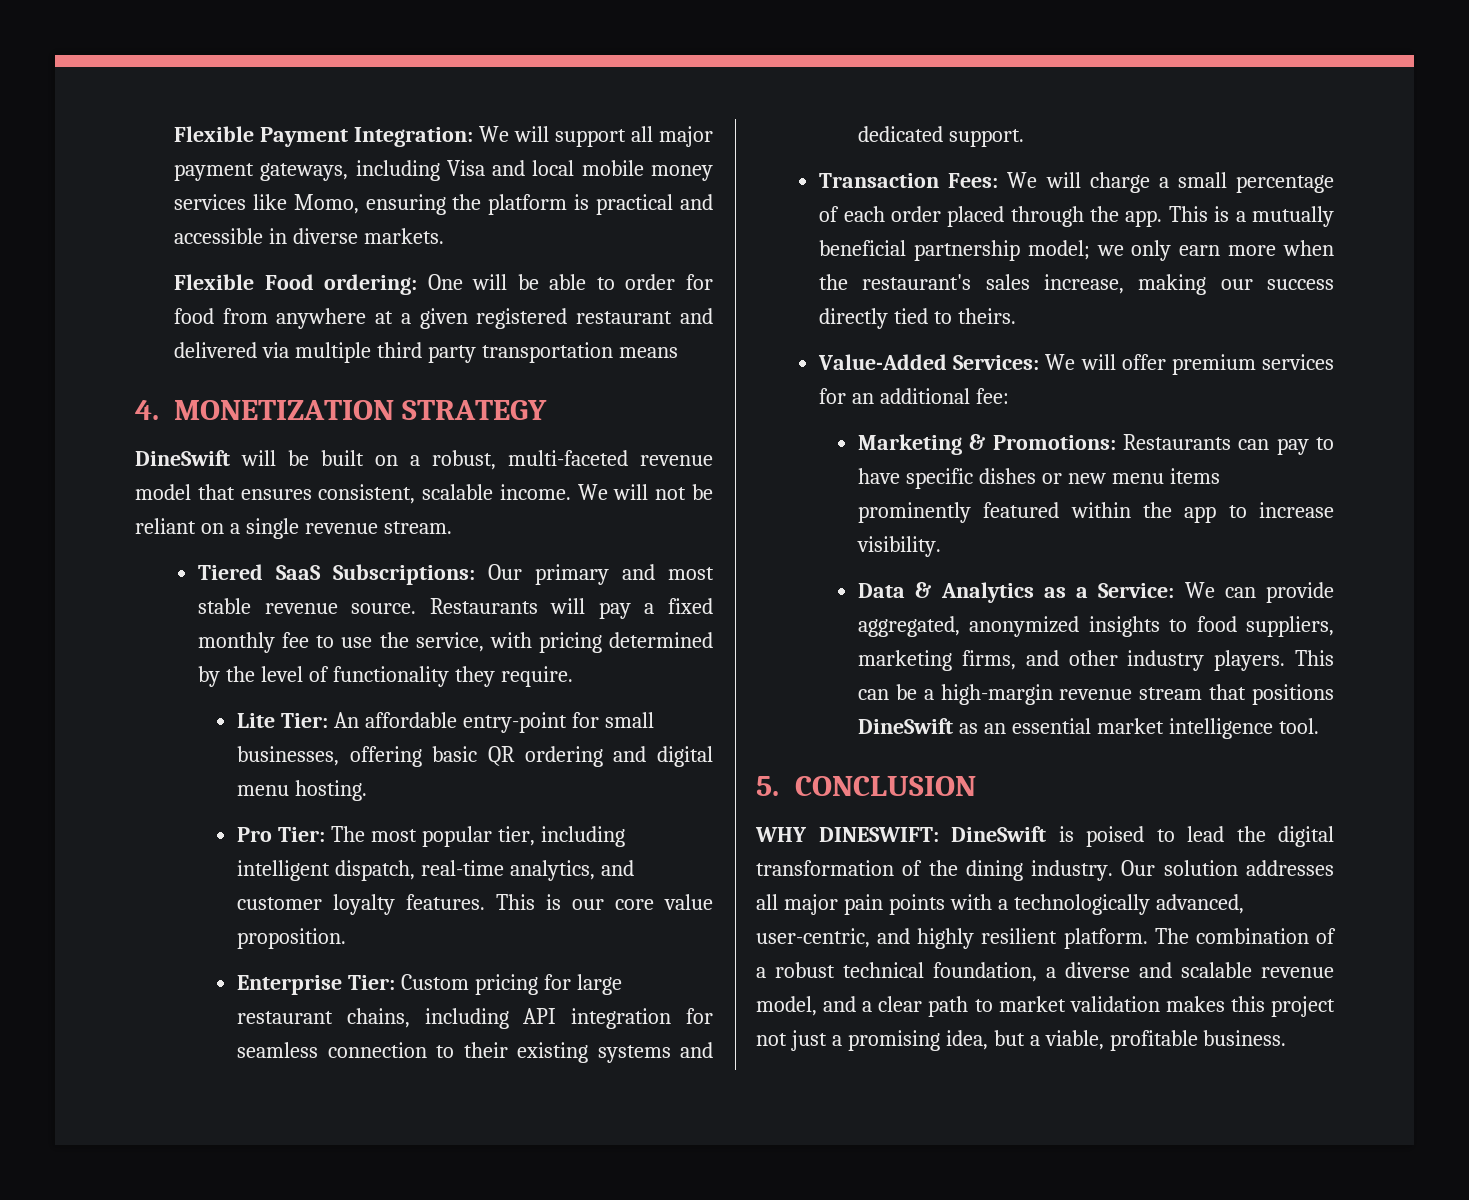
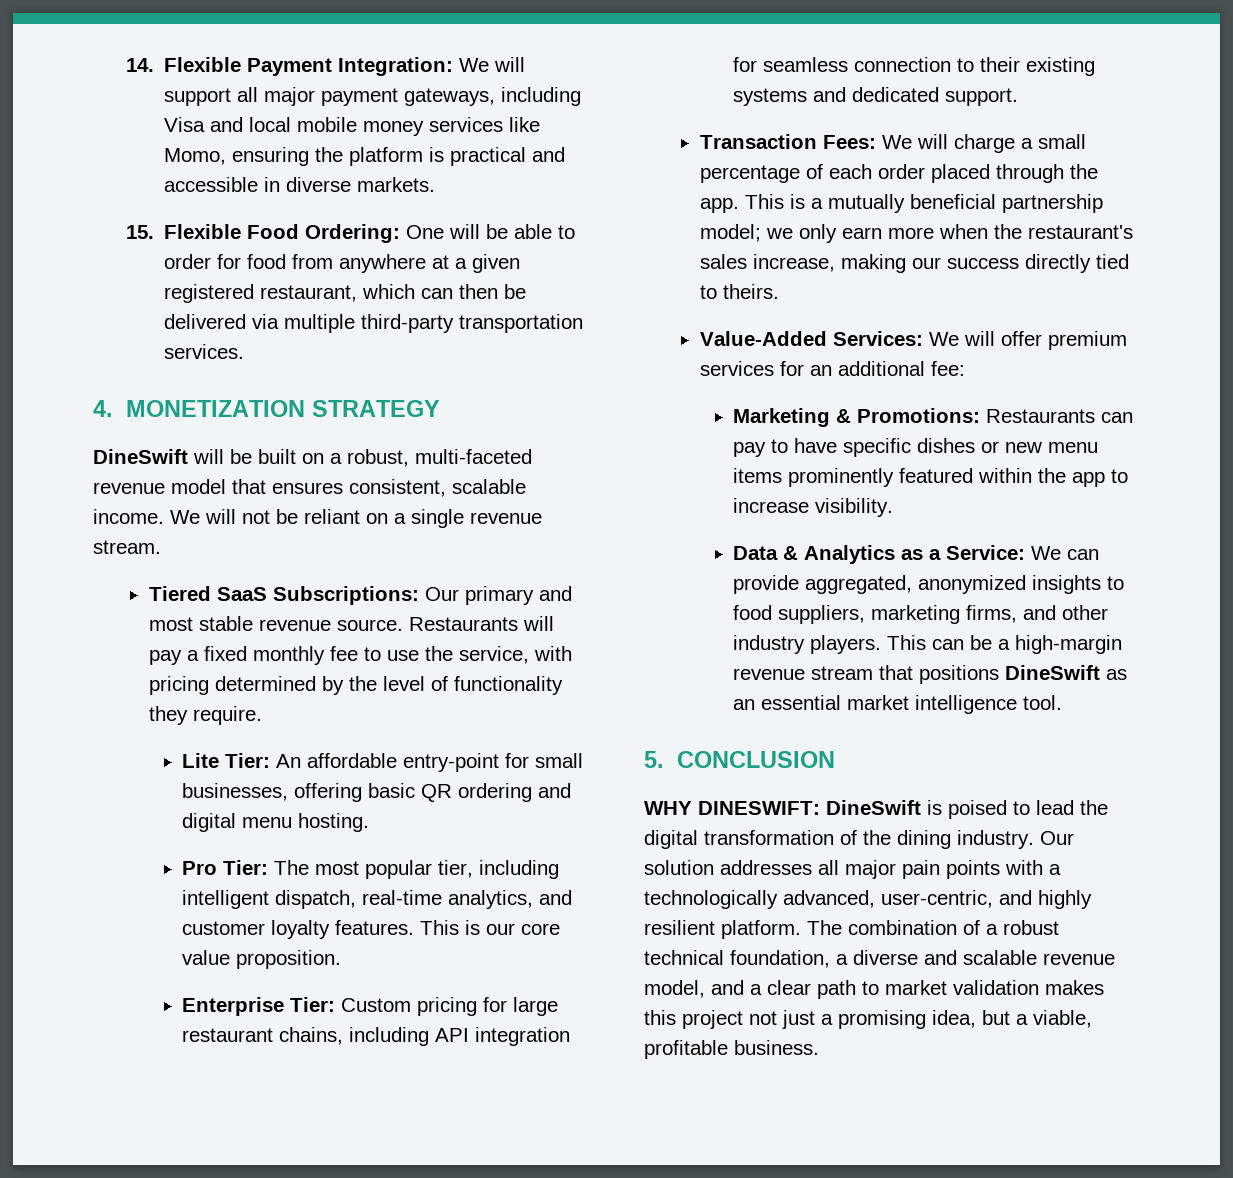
- Flexible Payment Integration: We will support all major payment gateways, including Visa and local mobile money services like Momo, ensuring the platform is practical and accessible in diverse markets.
+ 14. Flexible Payment Integration: We will support all major payment gateways, including Visa and local mobile money services like Momo, ensuring the platform is practical and accessible in diverse markets.
- Flexible Food ordering: One will be able to order for food from anywhere at a given registered restaurant and delivered via multiple third party transportation means
+ 15. Flexible Food Ordering: One will be able to order for food from anywhere at a given registered restaurant, which can then be delivered via multiple third-party transportation services.

